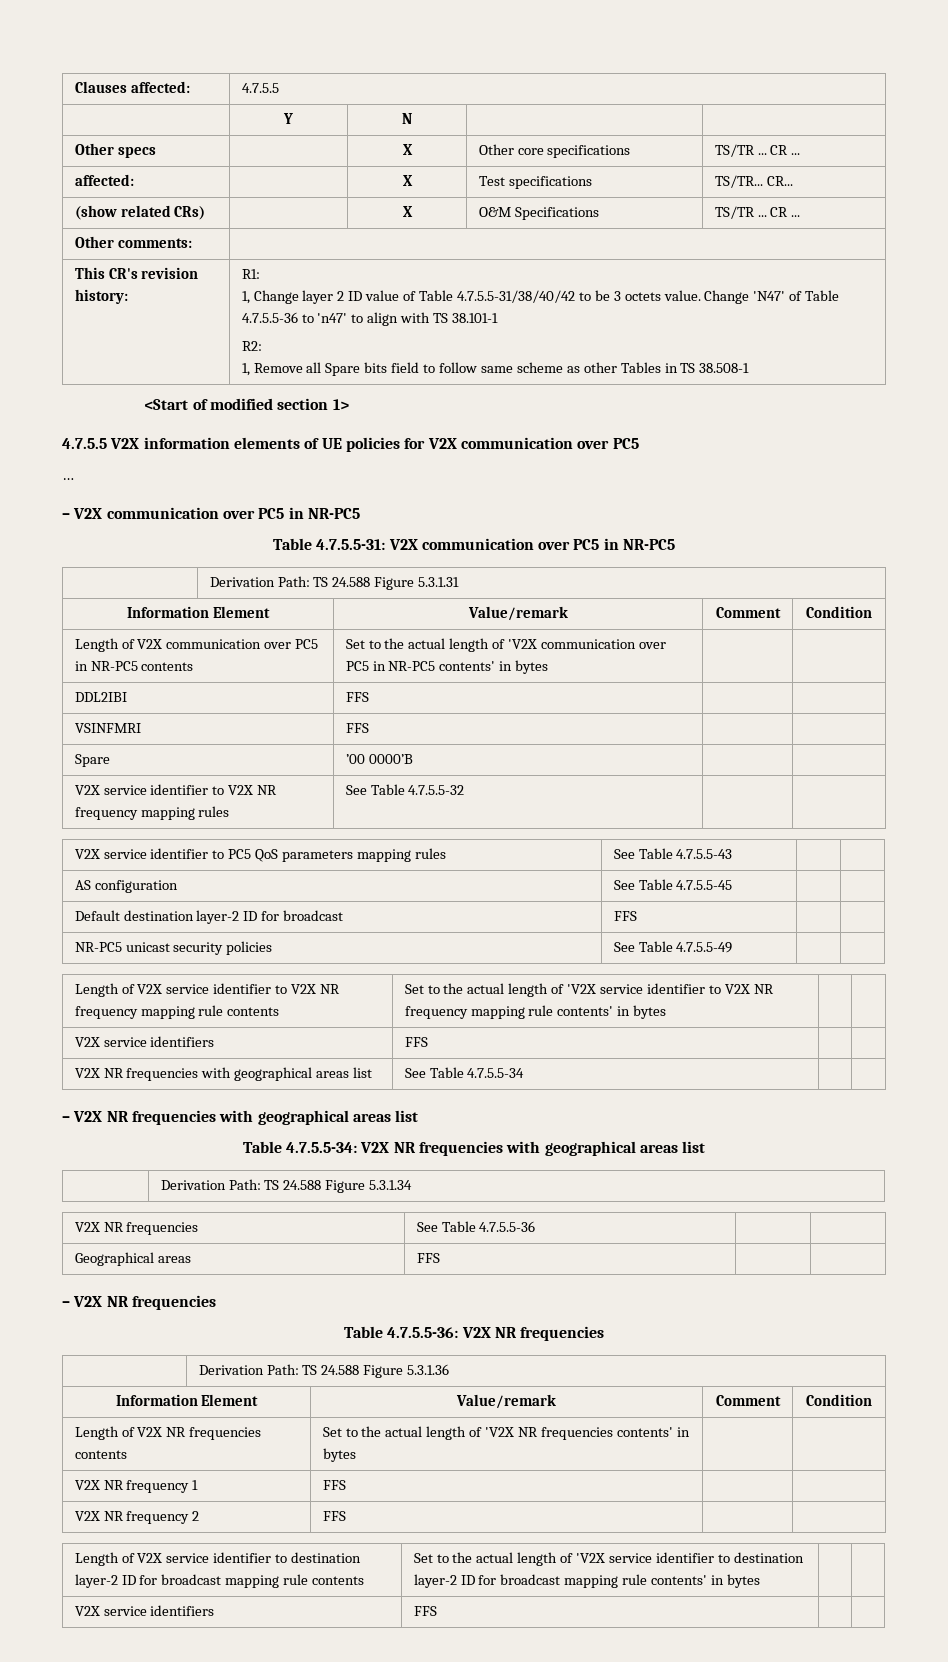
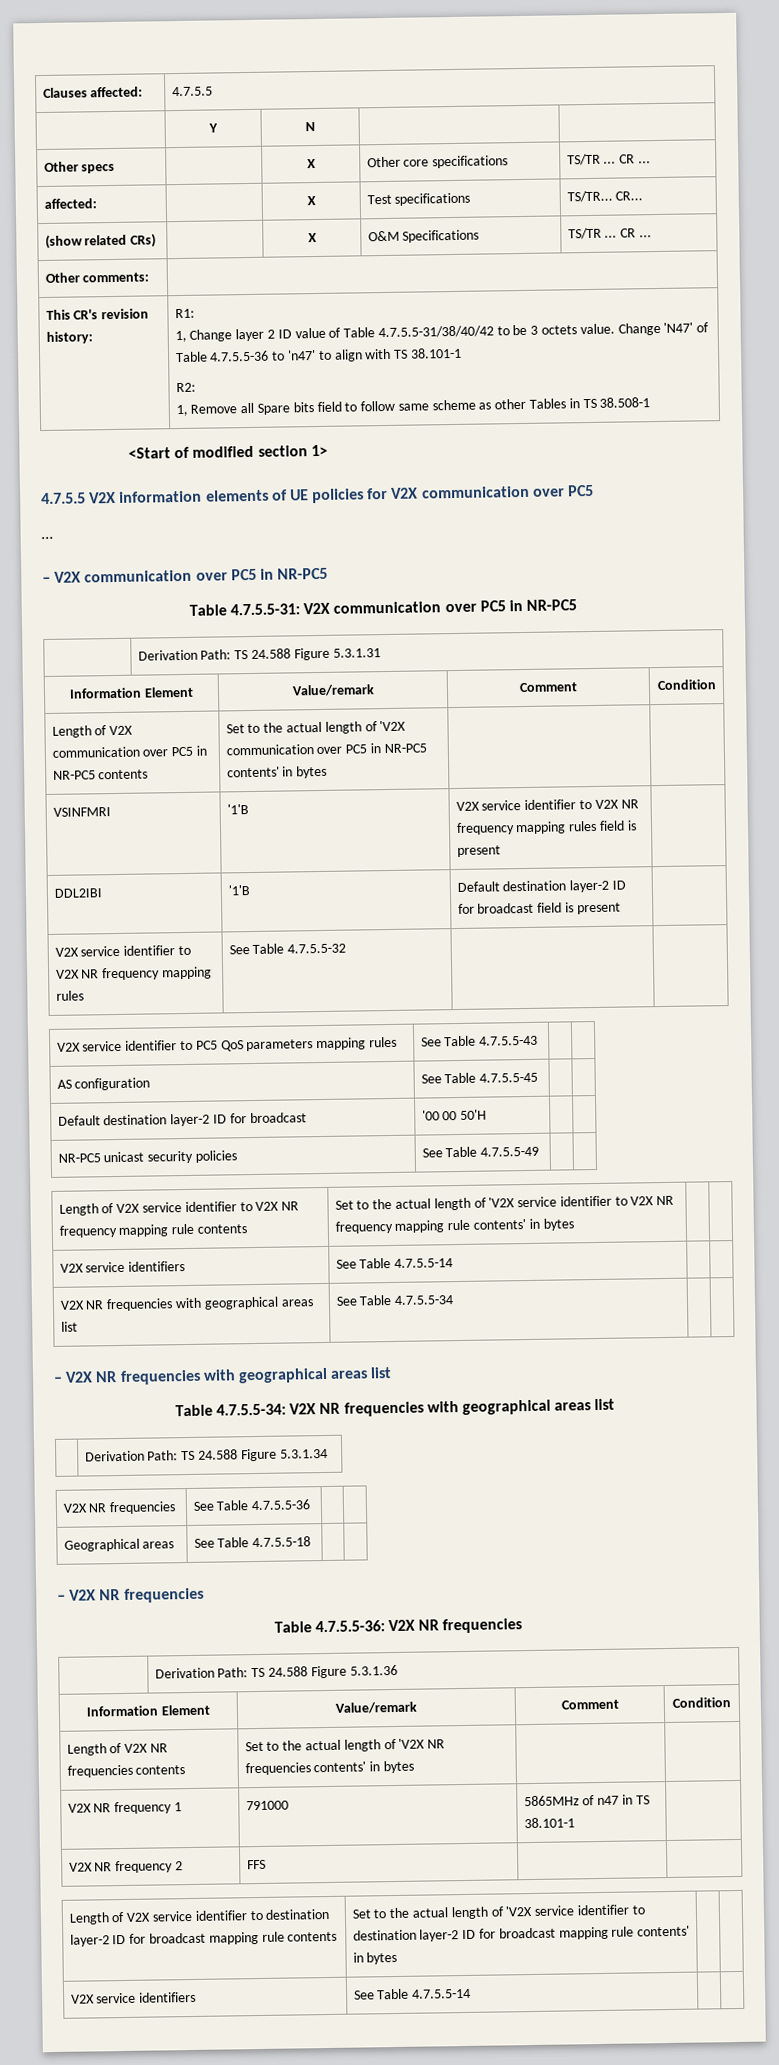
- DDL2IBI | FFS | |
- VSINFMRI | FFS | |
- Spare | ’00 0000’B | |
+ VSINFMRI | '1'B | V2X service identifier to V2X NR frequency mapping rules field is present |
+ DDL2IBI | '1'B | Default destination layer-2 ID for broadcast field is present |
- Default destination layer-2 ID for broadcast | FFS | |
+ Default destination layer-2 ID for broadcast | '00 00 50'H | |
  Length of V2X service identifier to V2X NR frequency mapping rule contents | Set to the actual length of 'V2X service identifier to V2X NR frequency mapping rule contents' in bytes | |
- V2X service identifiers | FFS | |
+ V2X service identifiers | See Table 4.7.5.5-14 | |
- Geographical areas | FFS | |
+ Geographical areas | See Table 4.7.5.5-18 | |
- V2X NR frequency 1 | FFS | |
+ V2X NR frequency 1 | 791000 | 5865MHz of n47 in TS 38.101-1 |
  Length of V2X service identifier to destination layer-2 ID for broadcast mapping rule contents | Set to the actual length of 'V2X service identifier to destination layer-2 ID for broadcast mapping rule contents' in bytes | |
- V2X service identifiers | FFS | |
+ V2X service identifiers | See Table 4.7.5.5-14 | |

